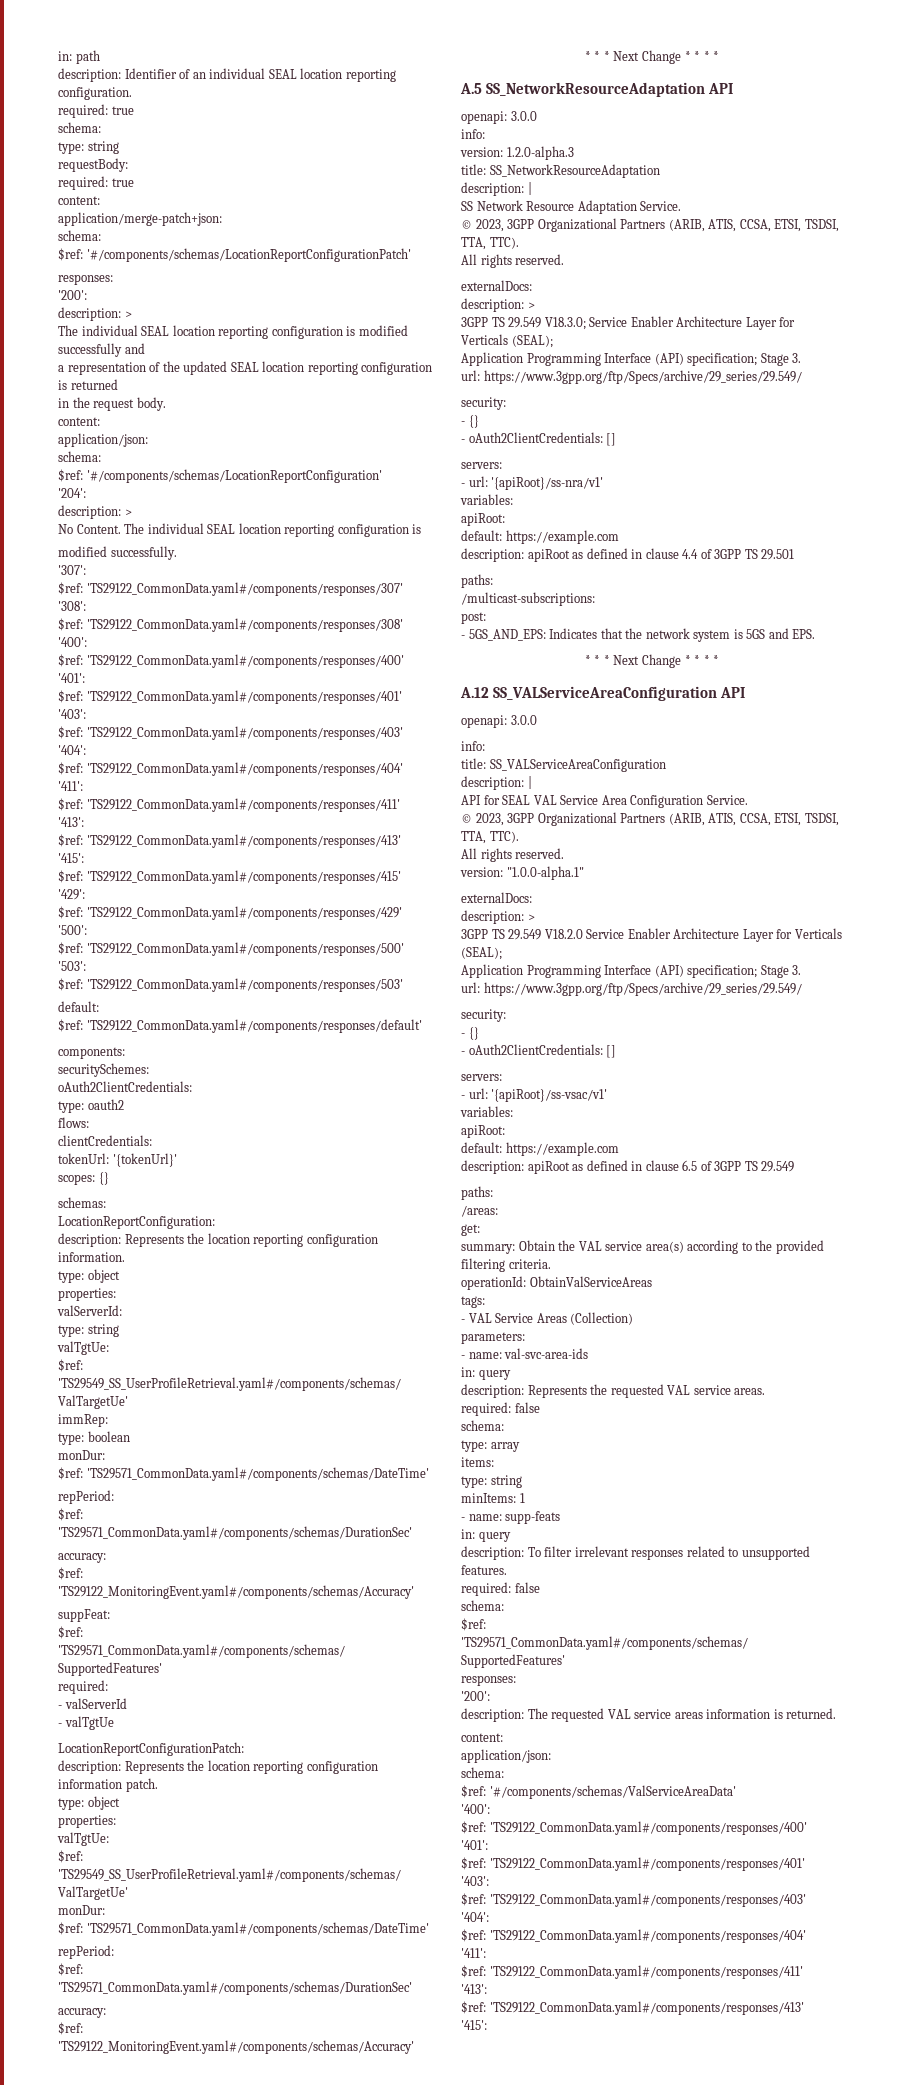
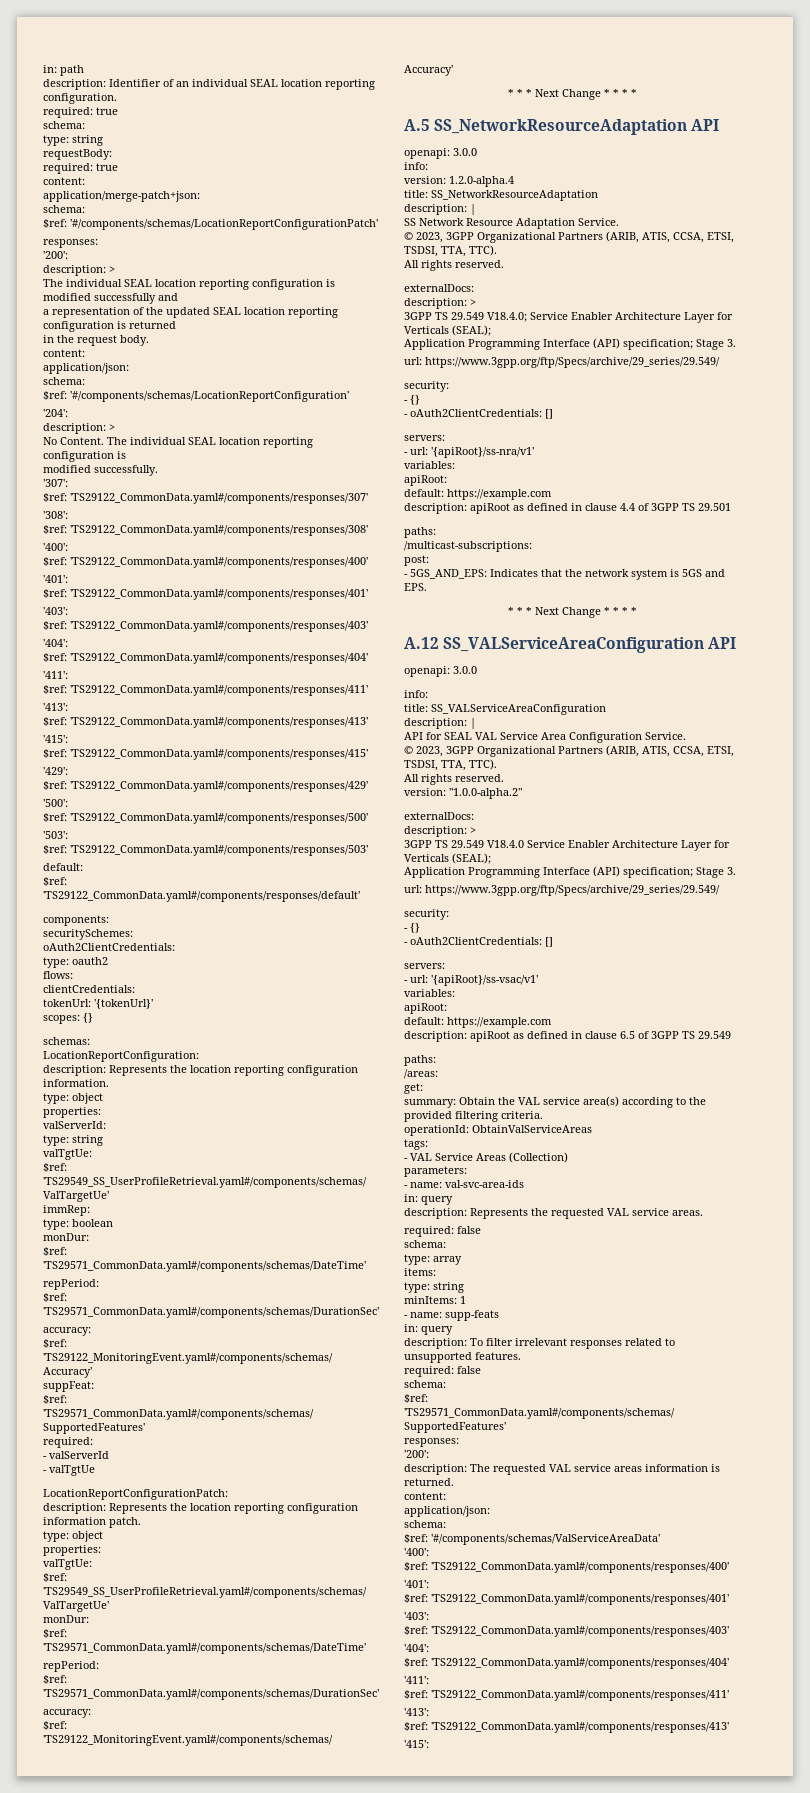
- version: 1.2.0-alpha.3
+ version: 1.2.0-alpha.4
- 3GPP TS 29.549 V18.3.0; Service Enabler Architecture Layer for Verticals (SEAL);
+ 3GPP TS 29.549 V18.4.0; Service Enabler Architecture Layer for Verticals (SEAL);
- version: "1.0.0-alpha.1"
+ version: "1.0.0-alpha.2"
  externalDocs:
  description: >
- 3GPP TS 29.549 V18.2.0 Service Enabler Architecture Layer for Verticals (SEAL);
+ 3GPP TS 29.549 V18.4.0 Service Enabler Architecture Layer for Verticals (SEAL);

